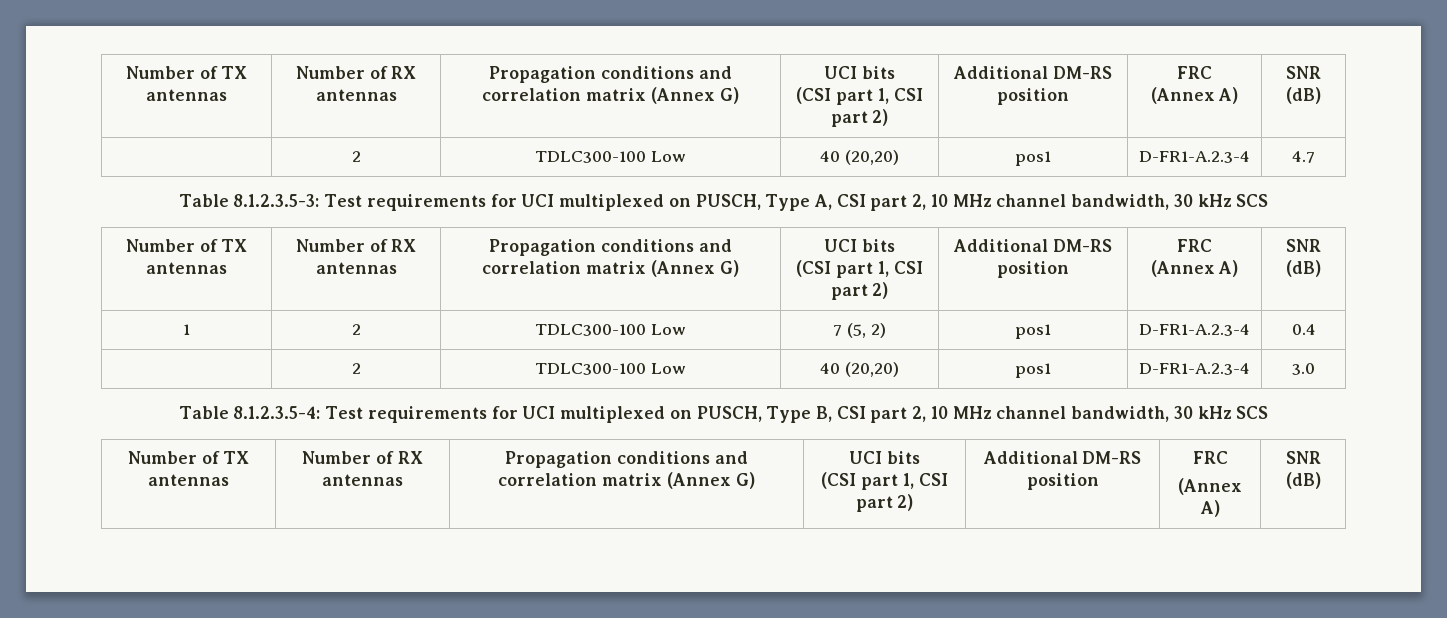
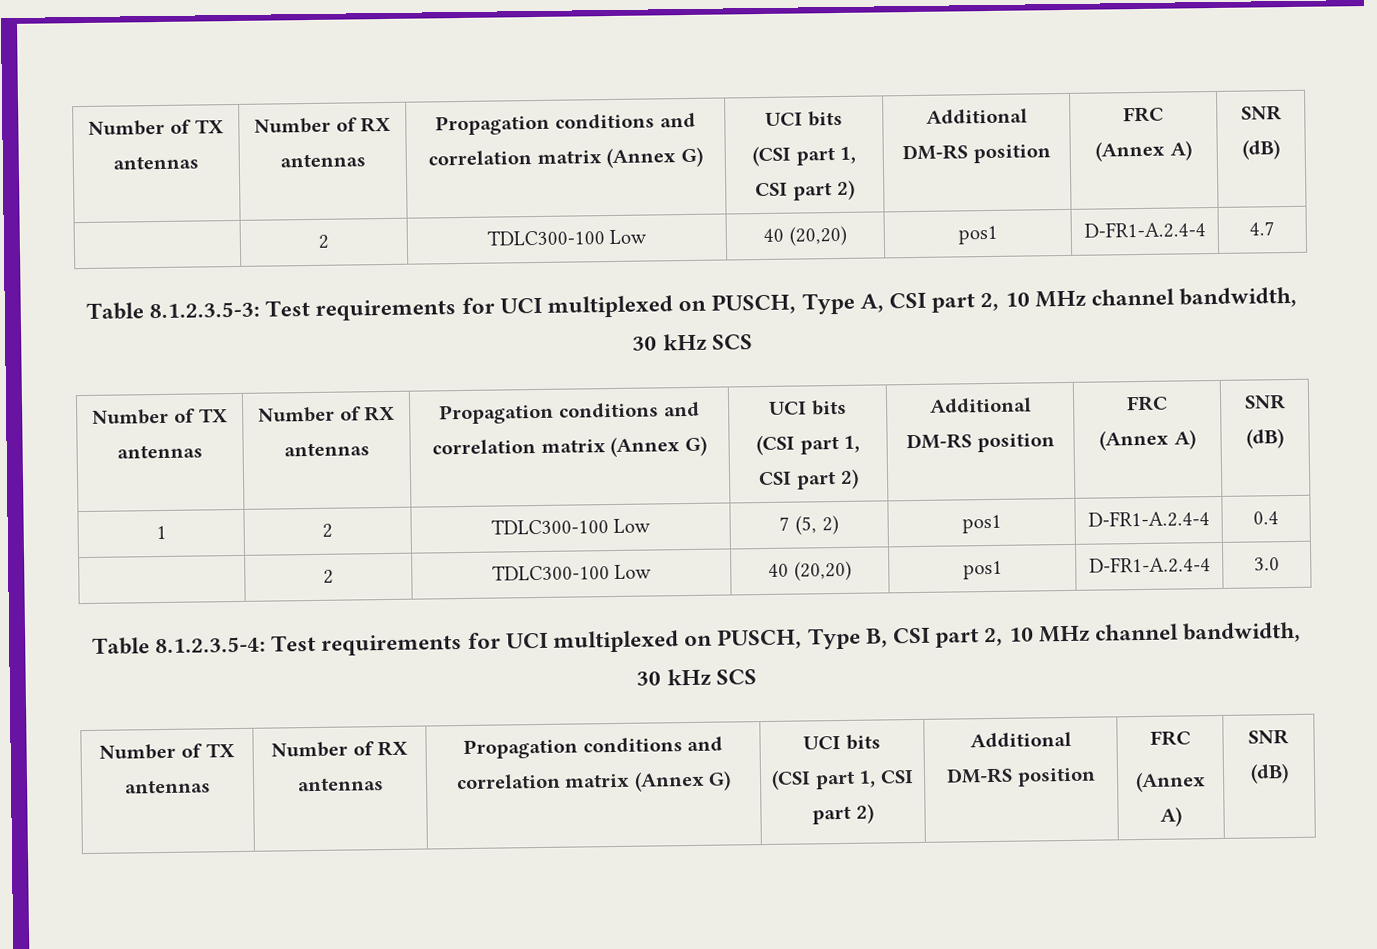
- | 2 | TDLC300-100 Low | 40 (20,20) | pos1 | D-FR1-A.2.3-4 | 4.7
+ | 2 | TDLC300-100 Low | 40 (20,20) | pos1 | D-FR1-A.2.4-4 | 4.7
- 1 | 2 | TDLC300-100 Low | 7 (5, 2) | pos1 | D-FR1-A.2.3-4 | 0.4
+ 1 | 2 | TDLC300-100 Low | 7 (5, 2) | pos1 | D-FR1-A.2.4-4 | 0.4
- | 2 | TDLC300-100 Low | 40 (20,20) | pos1 | D-FR1-A.2.3-4 | 3.0
+ | 2 | TDLC300-100 Low | 40 (20,20) | pos1 | D-FR1-A.2.4-4 | 3.0

